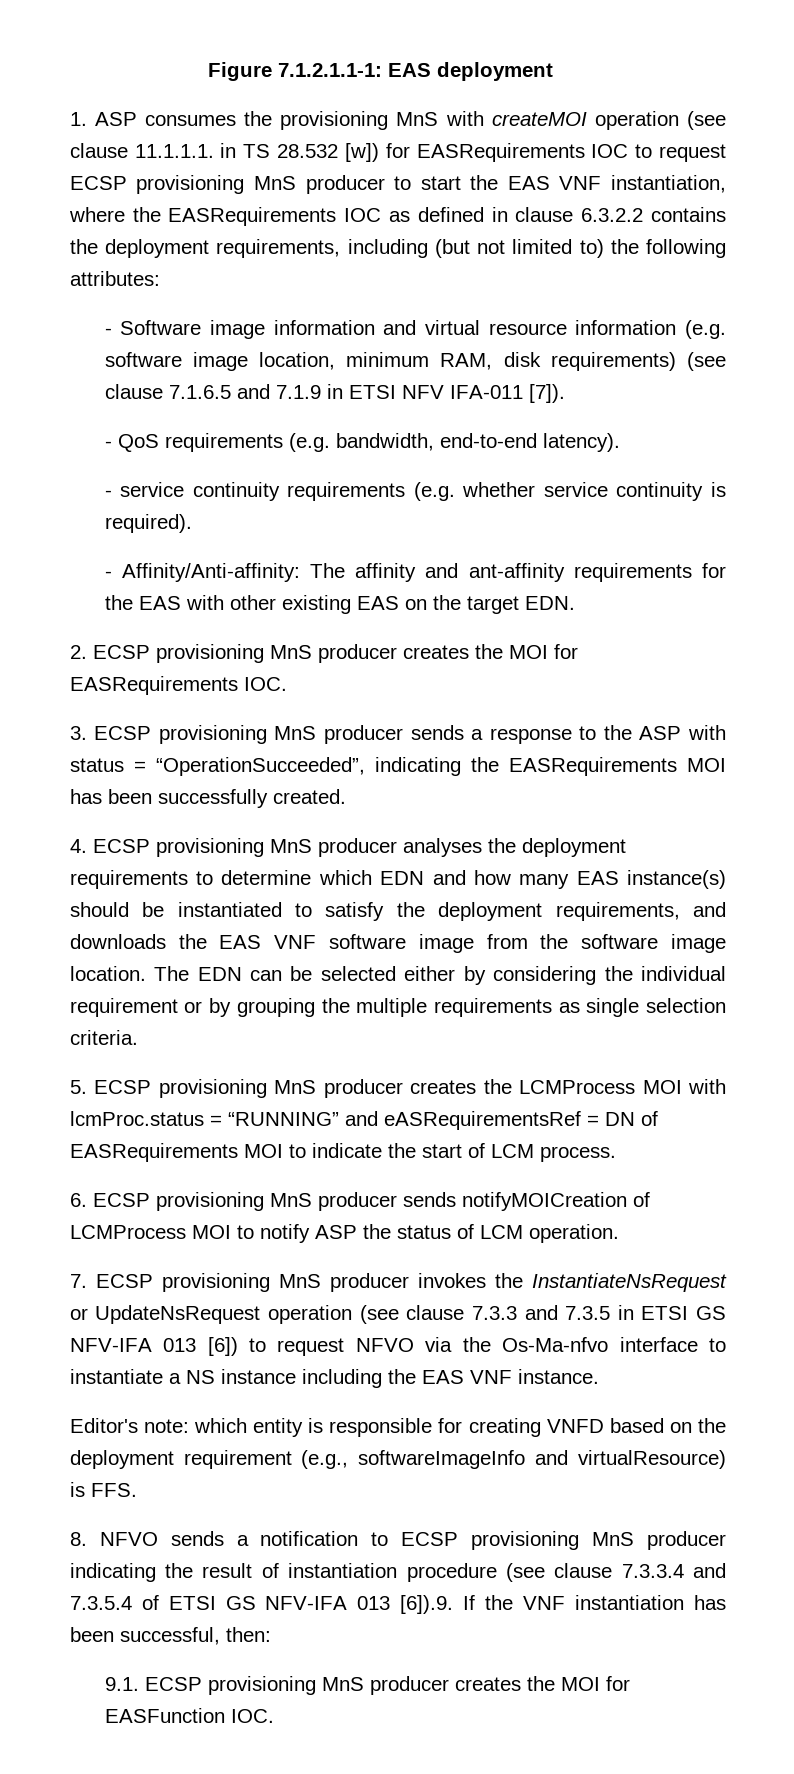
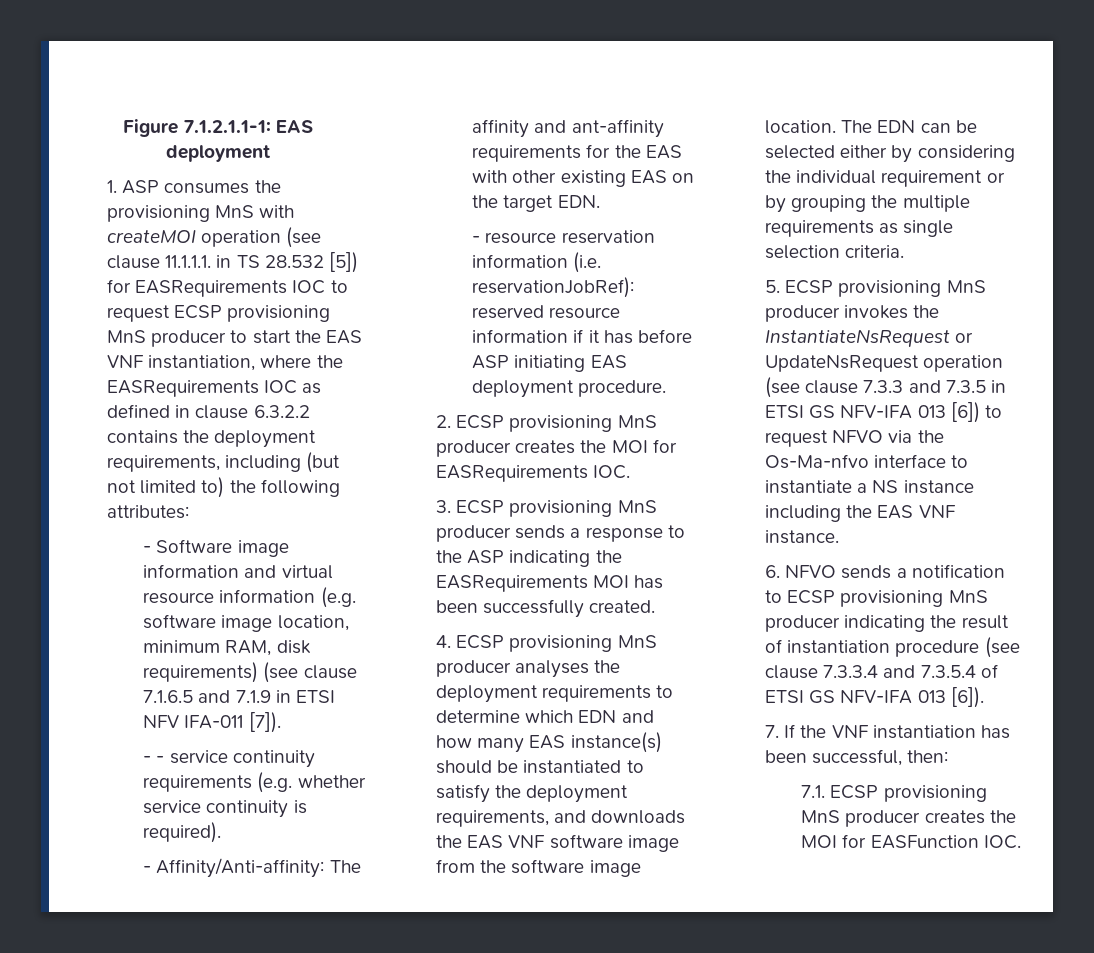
- 1. ASP consumes the provisioning MnS with createMOI operation (see clause 11.1.1.1. in TS 28.532 [w]) for EASRequirements IOC to request ECSP provisioning MnS producer to start the EAS VNF instantiation, where the EASRequirements IOC as defined in clause 6.3.2.2 contains the deployment requirements, including (but not limited to) the following attributes:
+ 1. ASP consumes the provisioning MnS with createMOI operation (see clause 11.1.1.1. in TS 28.532 [5]) for EASRequirements IOC to request ECSP provisioning MnS producer to start the EAS VNF instantiation, where the EASRequirements IOC as defined in clause 6.3.2.2 contains the deployment requirements, including (but not limited to) the following attributes:
- - QoS requirements (e.g. bandwidth, end-to-end latency).
- - service continuity requirements (e.g. whether service continuity is required).
+ - - service continuity requirements (e.g. whether service continuity is required).
+ - resource reservation information (i.e. reservationJobRef): reserved resource information if it has before ASP initiating EAS deployment procedure.
- 3. ECSP provisioning MnS producer sends a response to the ASP with status = “OperationSucceeded”, indicating the EASRequirements MOI has been successfully created.
+ 3. ECSP provisioning MnS producer sends a response to the ASP indicating the EASRequirements MOI has been successfully created.
- 5. ECSP provisioning MnS producer creates the LCMProcess MOI with lcmProc.status = “RUNNING” and eASRequirementsRef = DN of EASRequirements MOI to indicate the start of LCM process.
- 6. ECSP provisioning MnS producer sends notifyMOICreation of LCMProcess MOI to notify ASP the status of LCM operation.
- 7. ECSP provisioning MnS producer invokes the InstantiateNsRequest or UpdateNsRequest operation (see clause 7.3.3 and 7.3.5 in ETSI GS NFV-IFA 013 [6]) to request NFVO via the Os-Ma-nfvo interface to instantiate a NS instance including the EAS VNF instance.
+ 5. ECSP provisioning MnS producer invokes the InstantiateNsRequest or UpdateNsRequest operation (see clause 7.3.3 and 7.3.5 in ETSI GS NFV-IFA 013 [6]) to request NFVO via the Os-Ma-nfvo interface to instantiate a NS instance including the EAS VNF instance.
- Editor's note: which entity is responsible for creating VNFD based on the deployment requirement (e.g., softwareImageInfo and virtualResource) is FFS.
- 8. NFVO sends a notification to ECSP provisioning MnS producer indicating the result of instantiation procedure (see clause 7.3.3.4 and 7.3.5.4 of ETSI GS NFV-IFA 013 [6]).9. If the VNF instantiation has been successful, then:
+ 6. NFVO sends a notification to ECSP provisioning MnS producer indicating the result of instantiation procedure (see clause 7.3.3.4 and 7.3.5.4 of ETSI GS NFV-IFA 013 [6]).
+ 7. If the VNF instantiation has been successful, then:
- 9.1. ECSP provisioning MnS producer creates the MOI for EASFunction IOC.
+ 7.1. ECSP provisioning MnS producer creates the MOI for EASFunction IOC.

